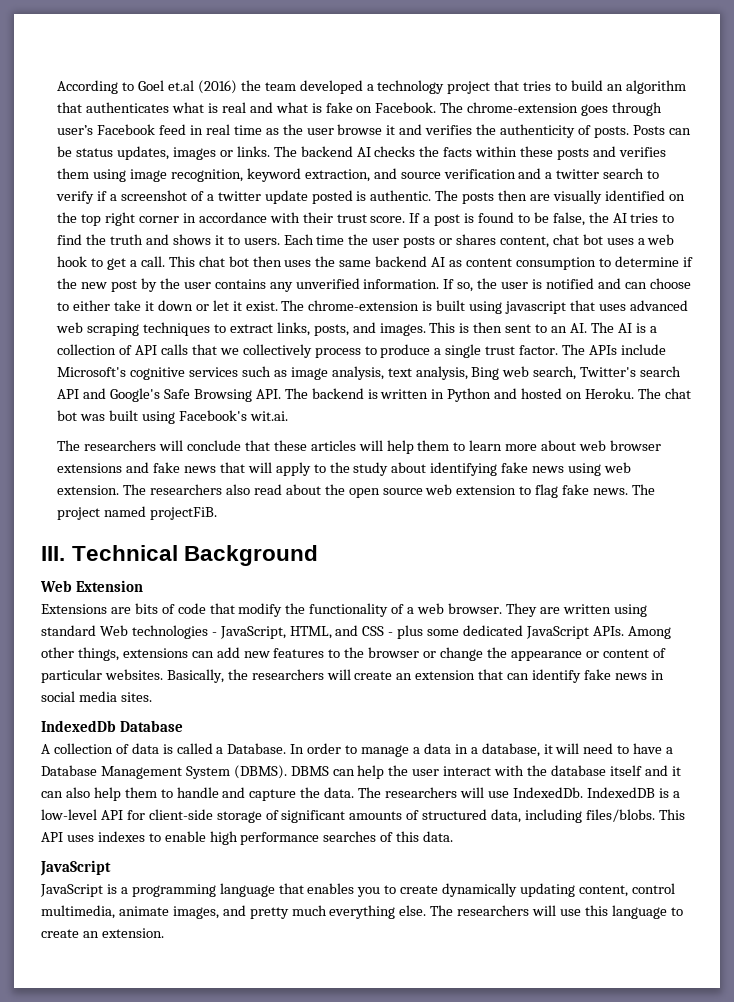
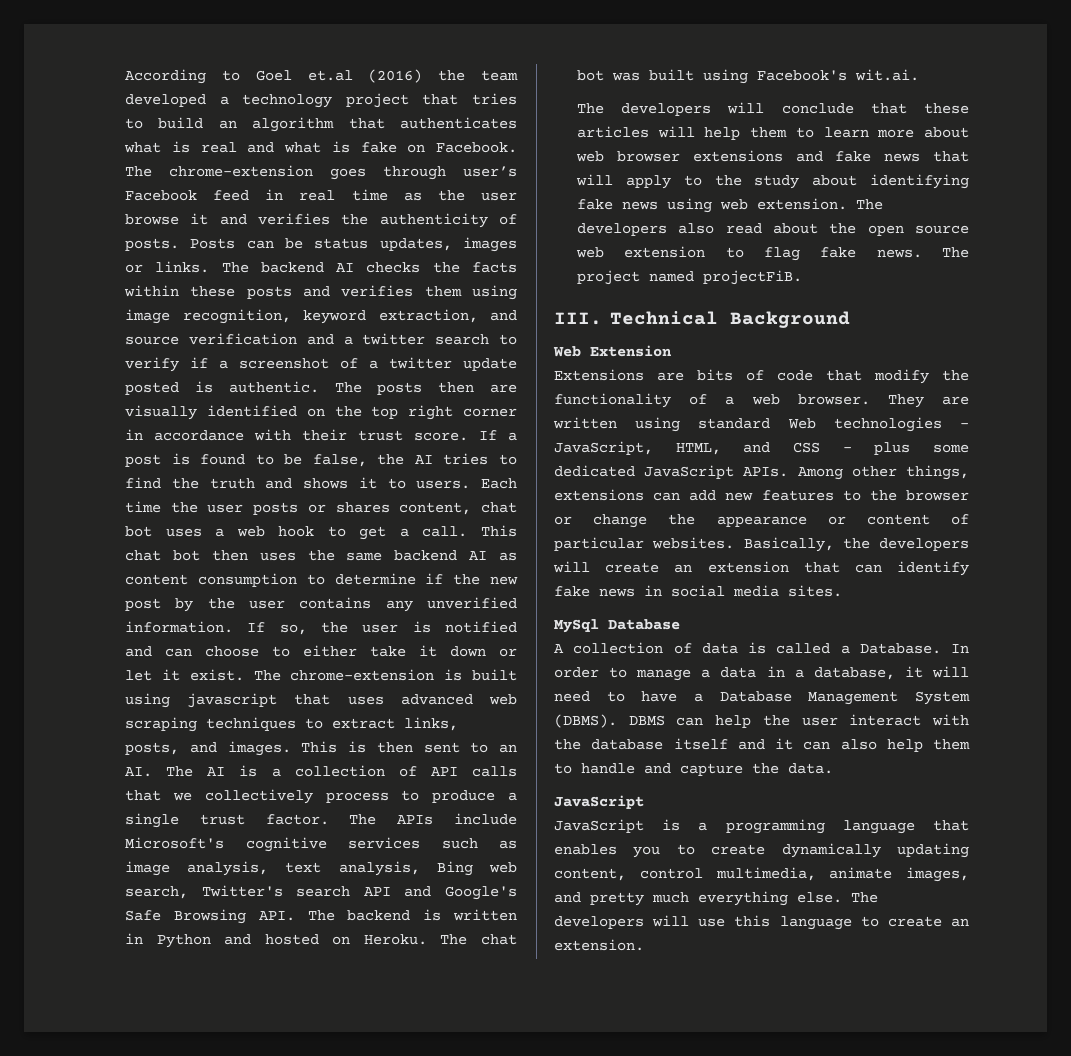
- The researchers will conclude that these articles will help them to learn more about web browser extensions and fake news that will apply to the study about identifying fake news using web extension.
+ The developers will conclude that these articles will help them to learn more about web browser extensions and fake news that will apply to the study about identifying fake news using web extension.
- The researchers also read about the open source web extension to flag fake news.
+ The developers also read about the open source web extension to flag fake news.
- Basically, the researchers will create an extension that can identify fake news in social media sites.
+ Basically, the developers will create an extension that can identify fake news in social media sites.
- IndexedDb Database
+ MySql Database
- The researchers will use IndexedDb. IndexedDB is a low-level API for client-side storage of significant amounts of structured data, including files/blobs. This API uses indexes to enable high performance searches of this data.
- The researchers will use this language to create an extension.
+ The developers will use this language to create an extension.

